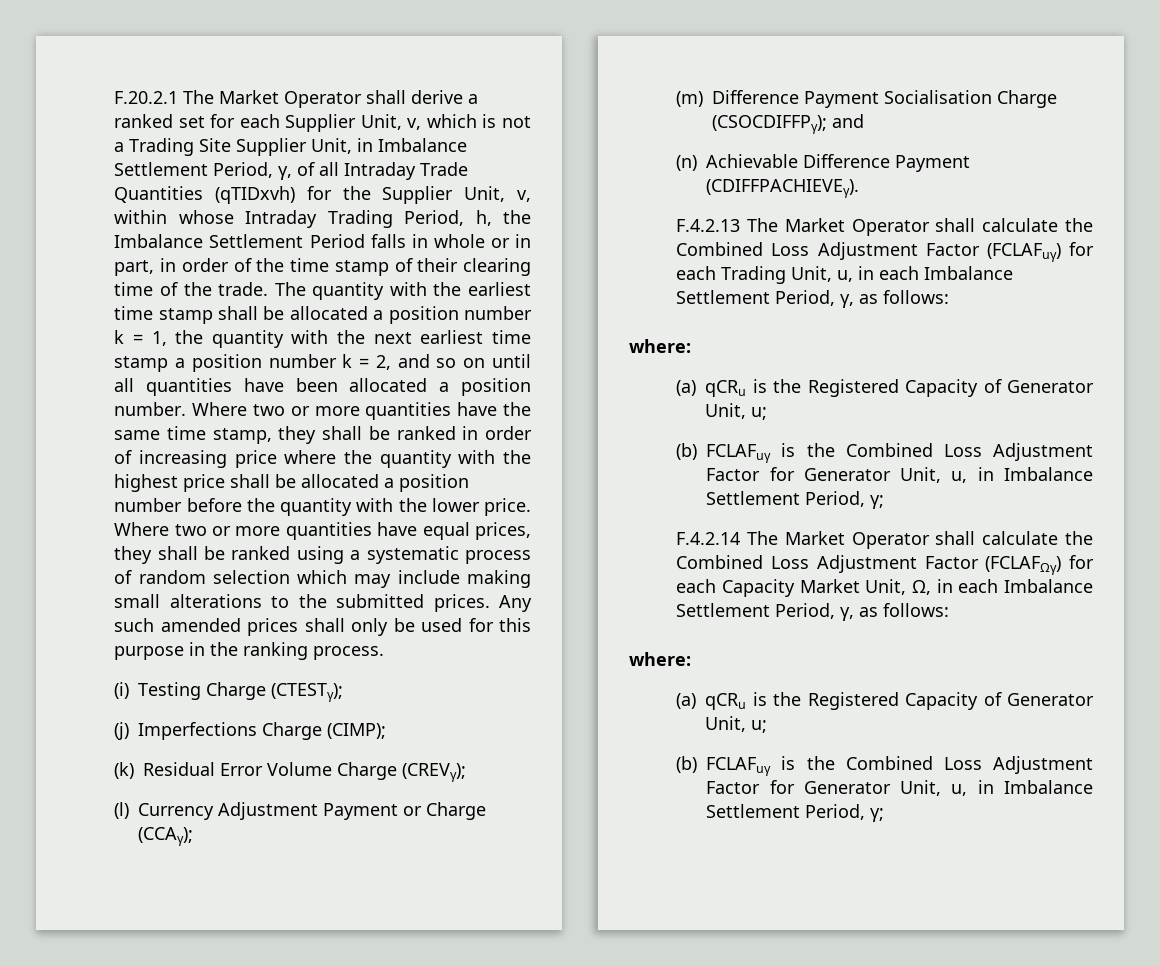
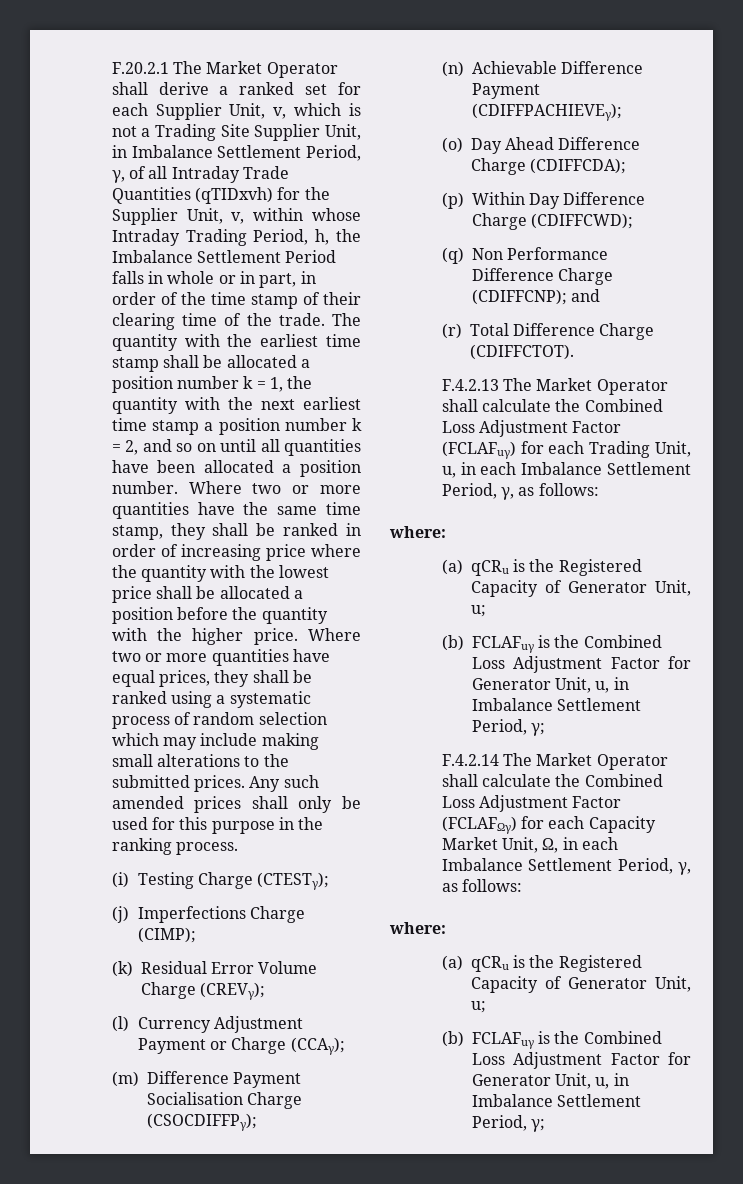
- Where two or more quantities have the same time stamp, they shall be ranked in order of increasing price where the quantity with the highest price shall be allocated a position number before the quantity with the lower price.
+ Where two or more quantities have the same time stamp, they shall be ranked in order of increasing price where the quantity with the lowest price shall be allocated a position before the quantity with the higher price.
- (m) Difference Payment Socialisation Charge (CSOCDIFFPγ); and
+ (m) Difference Payment Socialisation Charge (CSOCDIFFPγ);
- (n) Achievable Difference Payment (CDIFFPACHIEVEγ).
+ (n) Achievable Difference Payment (CDIFFPACHIEVEγ);
+ (o) Day Ahead Difference Charge (CDIFFCDA);
+ (p) Within Day Difference Charge (CDIFFCWD);
+ (q) Non Performance Difference Charge (CDIFFCNP); and
+ (r) Total Difference Charge (CDIFFCTOT).

